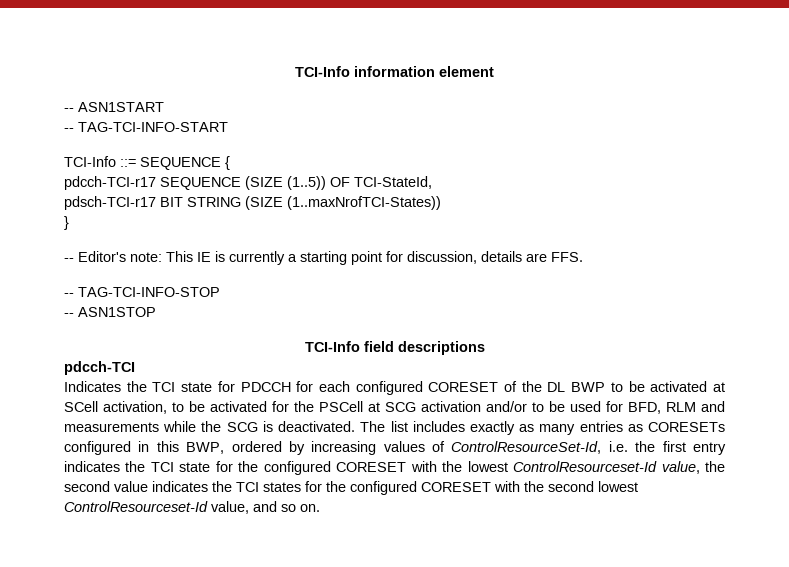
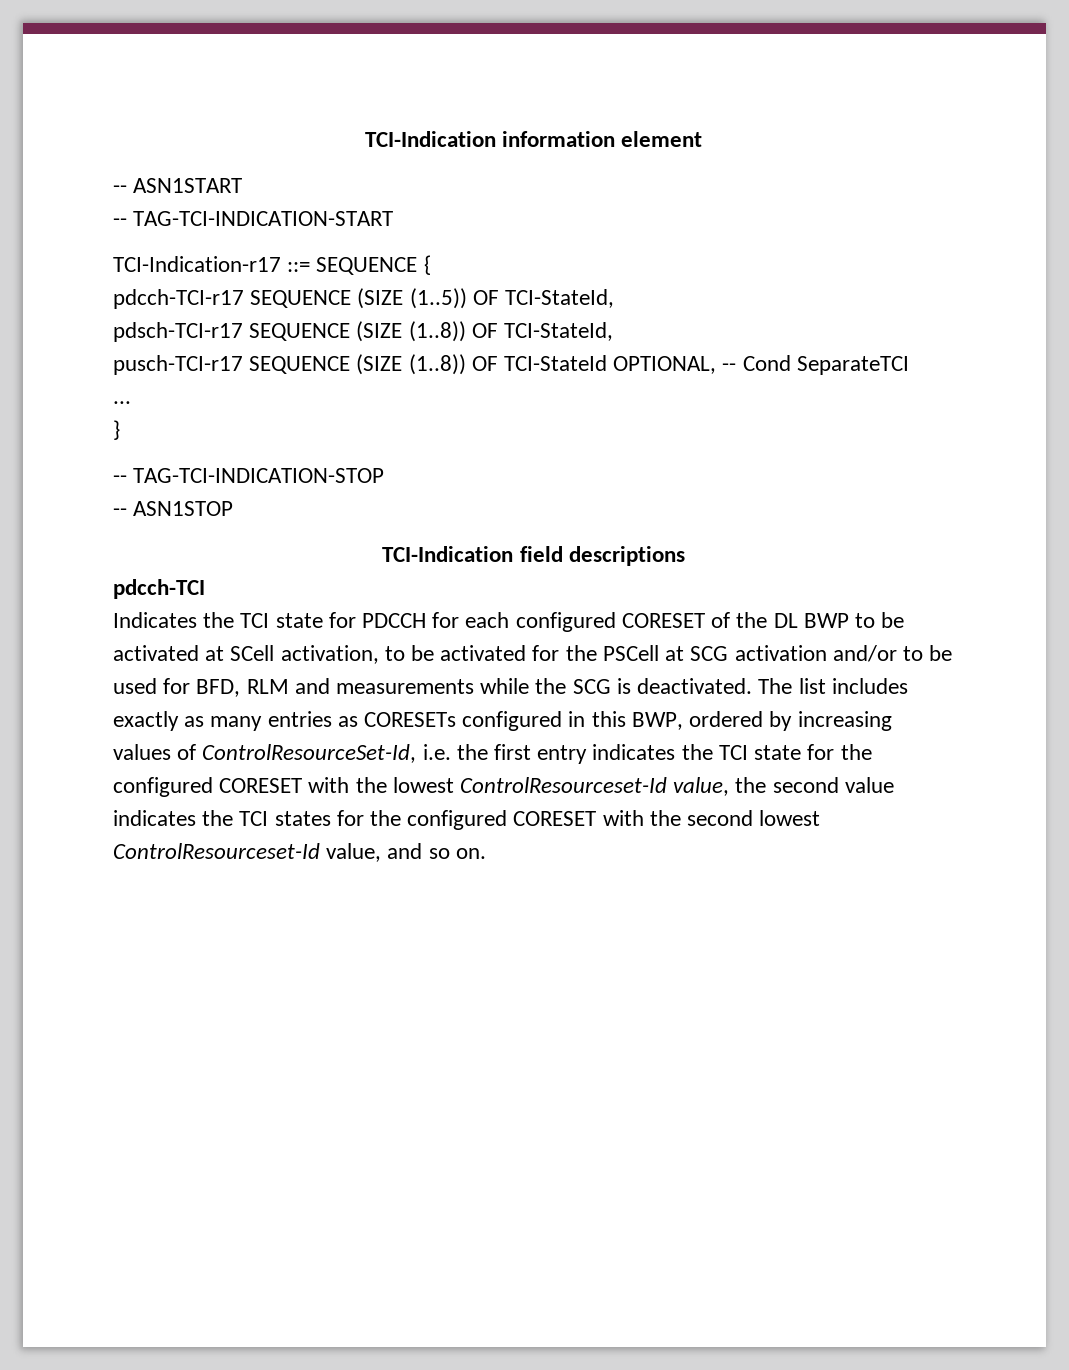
- TCI-Info information element
+ TCI-Indication information element
- -- TAG-TCI-INFO-START
- TCI-Info ::= SEQUENCE {
+ -- TAG-TCI-INDICATION-START
+ TCI-Indication-r17 ::= SEQUENCE {
- pdsch-TCI-r17 BIT STRING (SIZE (1..maxNrofTCI-States))
+ pdsch-TCI-r17 SEQUENCE (SIZE (1..8)) OF TCI-StateId,
+ pusch-TCI-r17 SEQUENCE (SIZE (1..8)) OF TCI-StateId OPTIONAL, -- Cond SeparateTCI
+ ...
  }
- -- Editor's note: This IE is currently a starting point for discussion, details are FFS.
- -- TAG-TCI-INFO-STOP
+ -- TAG-TCI-INDICATION-STOP
- TCI-Info field descriptions
+ TCI-Indication field descriptions

